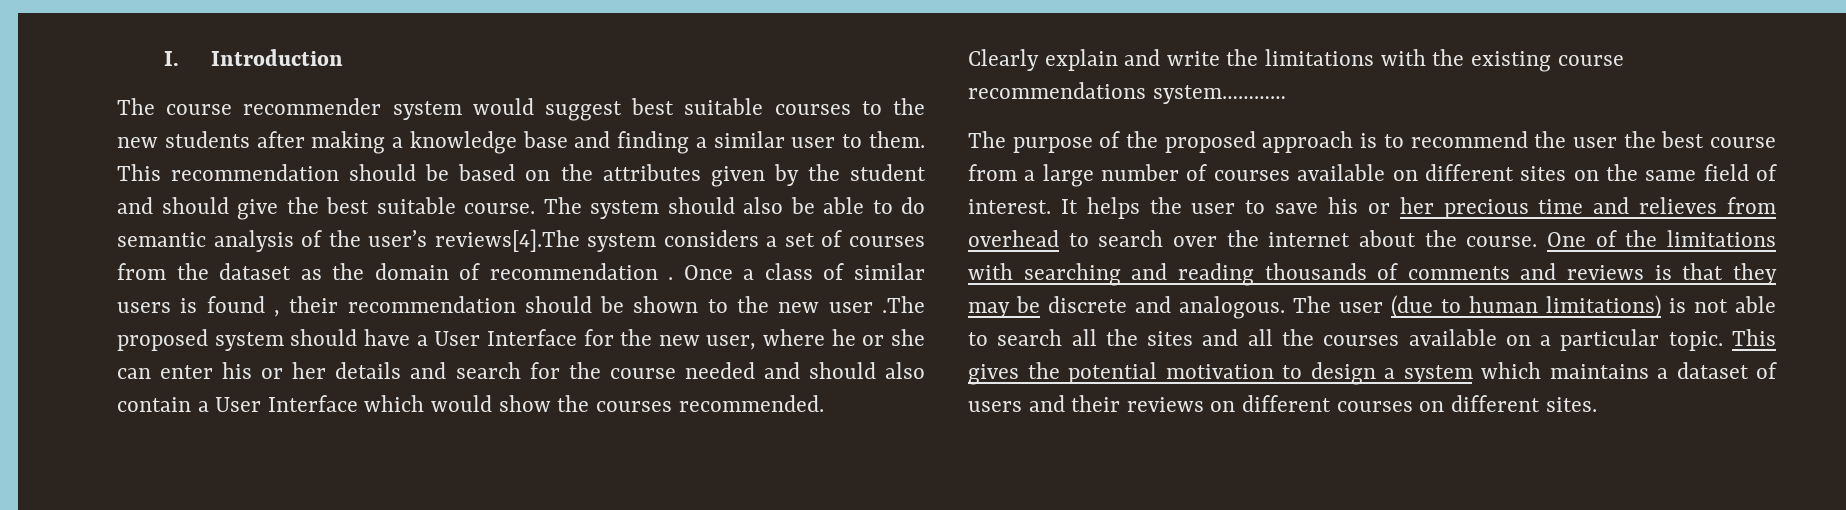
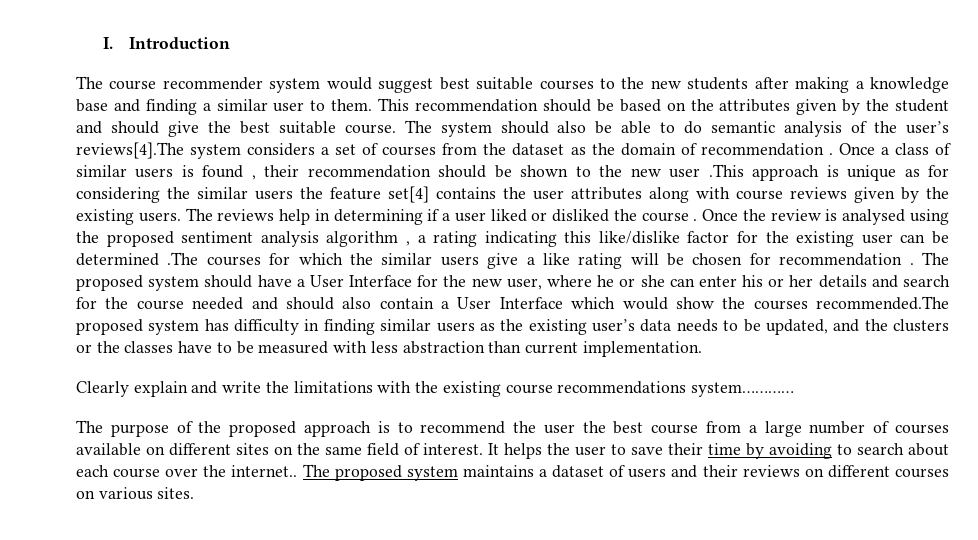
- Once a class of similar users is found , their recommendation should be shown to the new user .The proposed system should have a User Interface for the new user, where he or she can enter his or her details and search for the course needed and should also contain a User Interface which would show the courses recommended.
+ Once a class of similar users is found , their recommendation should be shown to the new user .This approach is unique as for considering the similar users the feature set[4] contains the user attributes along with course reviews given by the existing users. The reviews help in determining if a user liked or disliked the course . Once the review is analysed using the proposed sentiment analysis algorithm , a rating indicating this like/dislike factor for the existing user can be determined .The courses for which the similar users give a like rating will be chosen for recommendation . The proposed system should have a User Interface for the new user, where he or she can enter his or her details and search for the course needed and should also contain a User Interface which would show the courses recommended.The proposed system has difficulty in finding similar users as the existing user’s data needs to be updated, and the clusters or the classes have to be measured with less abstraction than current implementation.
- It helps the user to save his or her precious time and relieves from overhead to search over the internet about the course. One of the limitations with searching and reading thousands of comments and reviews is that they may be discrete and analogous. The user (due to human limitations) is not able to search all the sites and all the courses available on a particular topic. This gives the potential motivation to design a system which maintains a dataset of users and their reviews on different courses on different sites.
+ It helps the user to save their time by avoiding to search about each course over the internet.. The proposed system maintains a dataset of users and their reviews on different courses on various sites.

